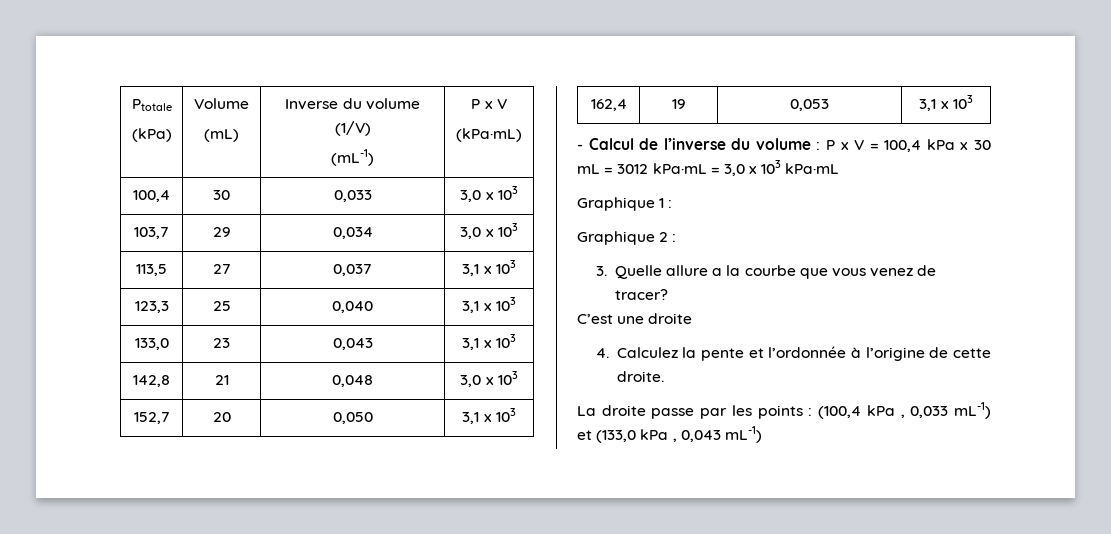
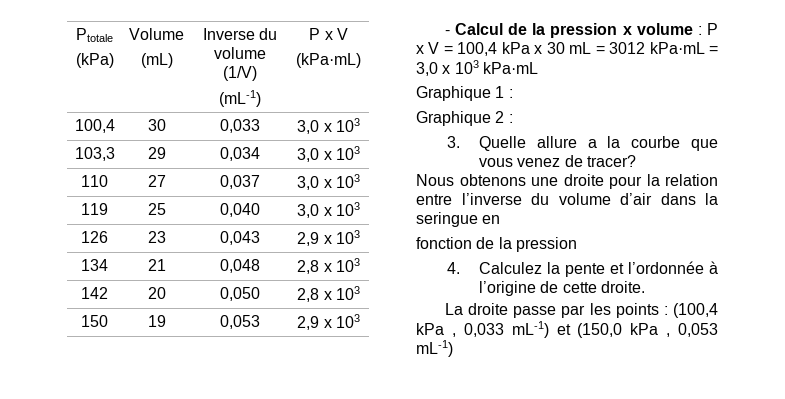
- 103,7 | 29 | 0,034 | 3,0 x 103
+ 103,3 | 29 | 0,034 | 3,0 x 103
- 113,5 | 27 | 0,037 | 3,1 x 103
- 123,3 | 25 | 0,040 | 3,1 x 103
- 133,0 | 23 | 0,043 | 3,1 x 103
- 142,8 | 21 | 0,048 | 3,0 x 103
- 152,7 | 20 | 0,050 | 3,1 x 103
- 162,4 | 19 | 0,053 | 3,1 x 103
+ 110 | 27 | 0,037 | 3,0 x 103
+ 119 | 25 | 0,040 | 3,0 x 103
+ 126 | 23 | 0,043 | 2,9 x 103
+ 134 | 21 | 0,048 | 2,8 x 103
+ 142 | 20 | 0,050 | 2,8 x 103
+ 150 | 19 | 0,053 | 2,9 x 103
- - Calcul de l’inverse du volume : P x V = 100,4 kPa x 30 mL = 3012 kPa·mL = 3,0 x 103 kPa·mL
+ - Calcul de la pression x volume : P x V = 100,4 kPa x 30 mL = 3012 kPa·mL = 3,0 x 103 kPa·mL
- C’est une droite
+ Nous obtenons une droite pour la relation entre l’inverse du volume d’air dans la seringue en
+ fonction de la pression
- La droite passe par les points : (100,4 kPa , 0,033 mL-1) et (133,0 kPa , 0,043 mL-1)
+ La droite passe par les points : (100,4 kPa , 0,033 mL-1) et (150,0 kPa , 0,053 mL-1)

